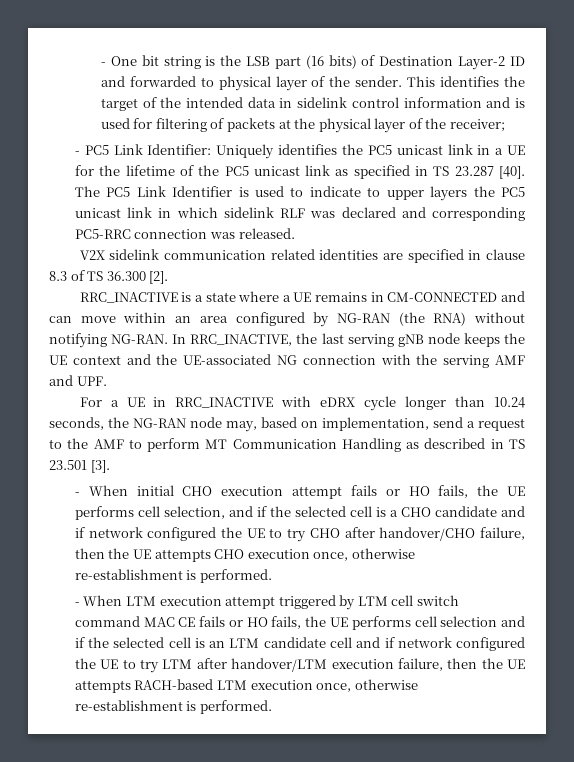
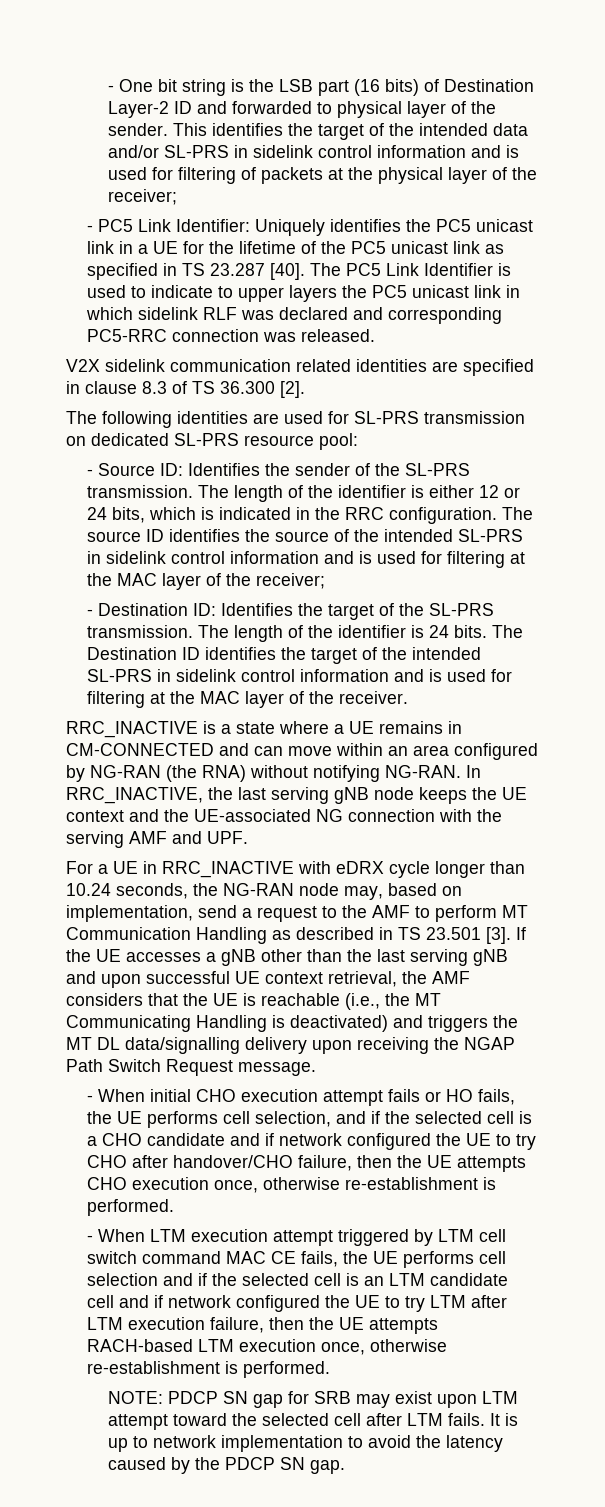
- This identifies the target of the intended data in sidelink control information and is used for filtering of packets at the physical layer of the receiver;
+ This identifies the target of the intended data and/or SL-PRS in sidelink control information and is used for filtering of packets at the physical layer of the receiver;
+ The following identities are used for SL-PRS transmission on dedicated SL-PRS resource pool:
+ - Source ID: Identifies the sender of the SL-PRS transmission. The length of the identifier is either 12 or 24 bits, which is indicated in the RRC configuration. The source ID identifies the source of the intended SL-PRS in sidelink control information and is used for filtering at the MAC layer of the receiver;
+ - Destination ID: Identifies the target of the SL-PRS transmission. The length of the identifier is 24 bits. The Destination ID identifies the target of the intended SL-PRS in sidelink control information and is used for filtering at the MAC layer of the receiver.
+ If the UE accesses a gNB other than the last serving gNB and upon successful UE context retrieval, the AMF considers that the UE is reachable (i.e., the MT Communicating Handling is deactivated) and triggers the MT DL data/signalling delivery upon receiving the NGAP Path Switch Request message.
- - When LTM execution attempt triggered by LTM cell switch command MAC CE fails or HO fails, the UE performs cell selection and if the selected cell is an LTM candidate cell and if network configured the UE to try LTM after handover/LTM execution failure, then the UE attempts RACH-based LTM execution once, otherwise re-establishment is performed.
+ - When LTM execution attempt triggered by LTM cell switch command MAC CE fails, the UE performs cell selection and if the selected cell is an LTM candidate cell and if network configured the UE to try LTM after LTM execution failure, then the UE attempts RACH-based LTM execution once, otherwise re-establishment is performed.
+ NOTE: PDCP SN gap for SRB may exist upon LTM attempt toward the selected cell after LTM fails. It is up to network implementation to avoid the latency caused by the PDCP SN gap.

